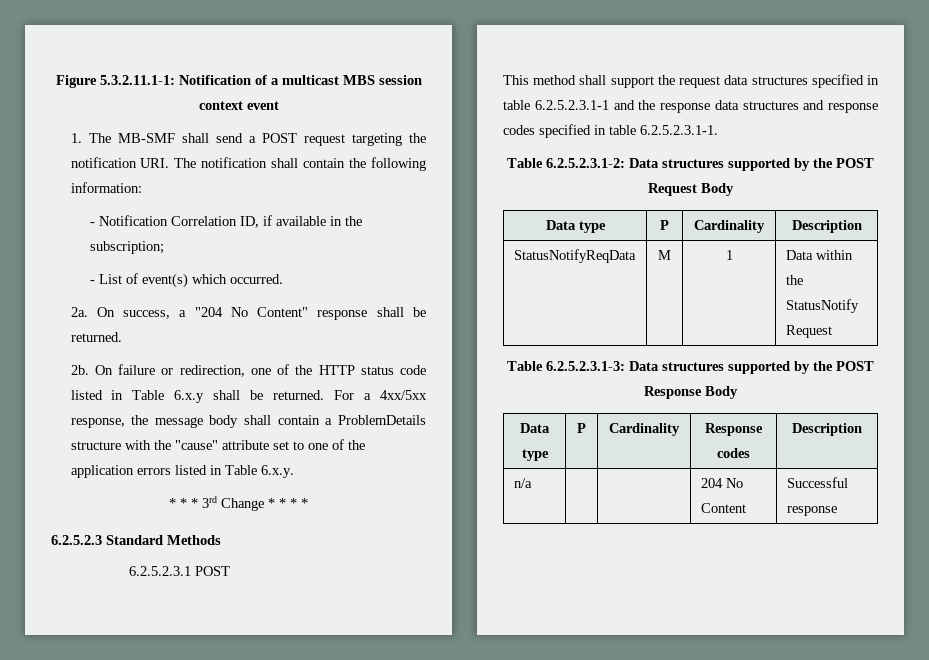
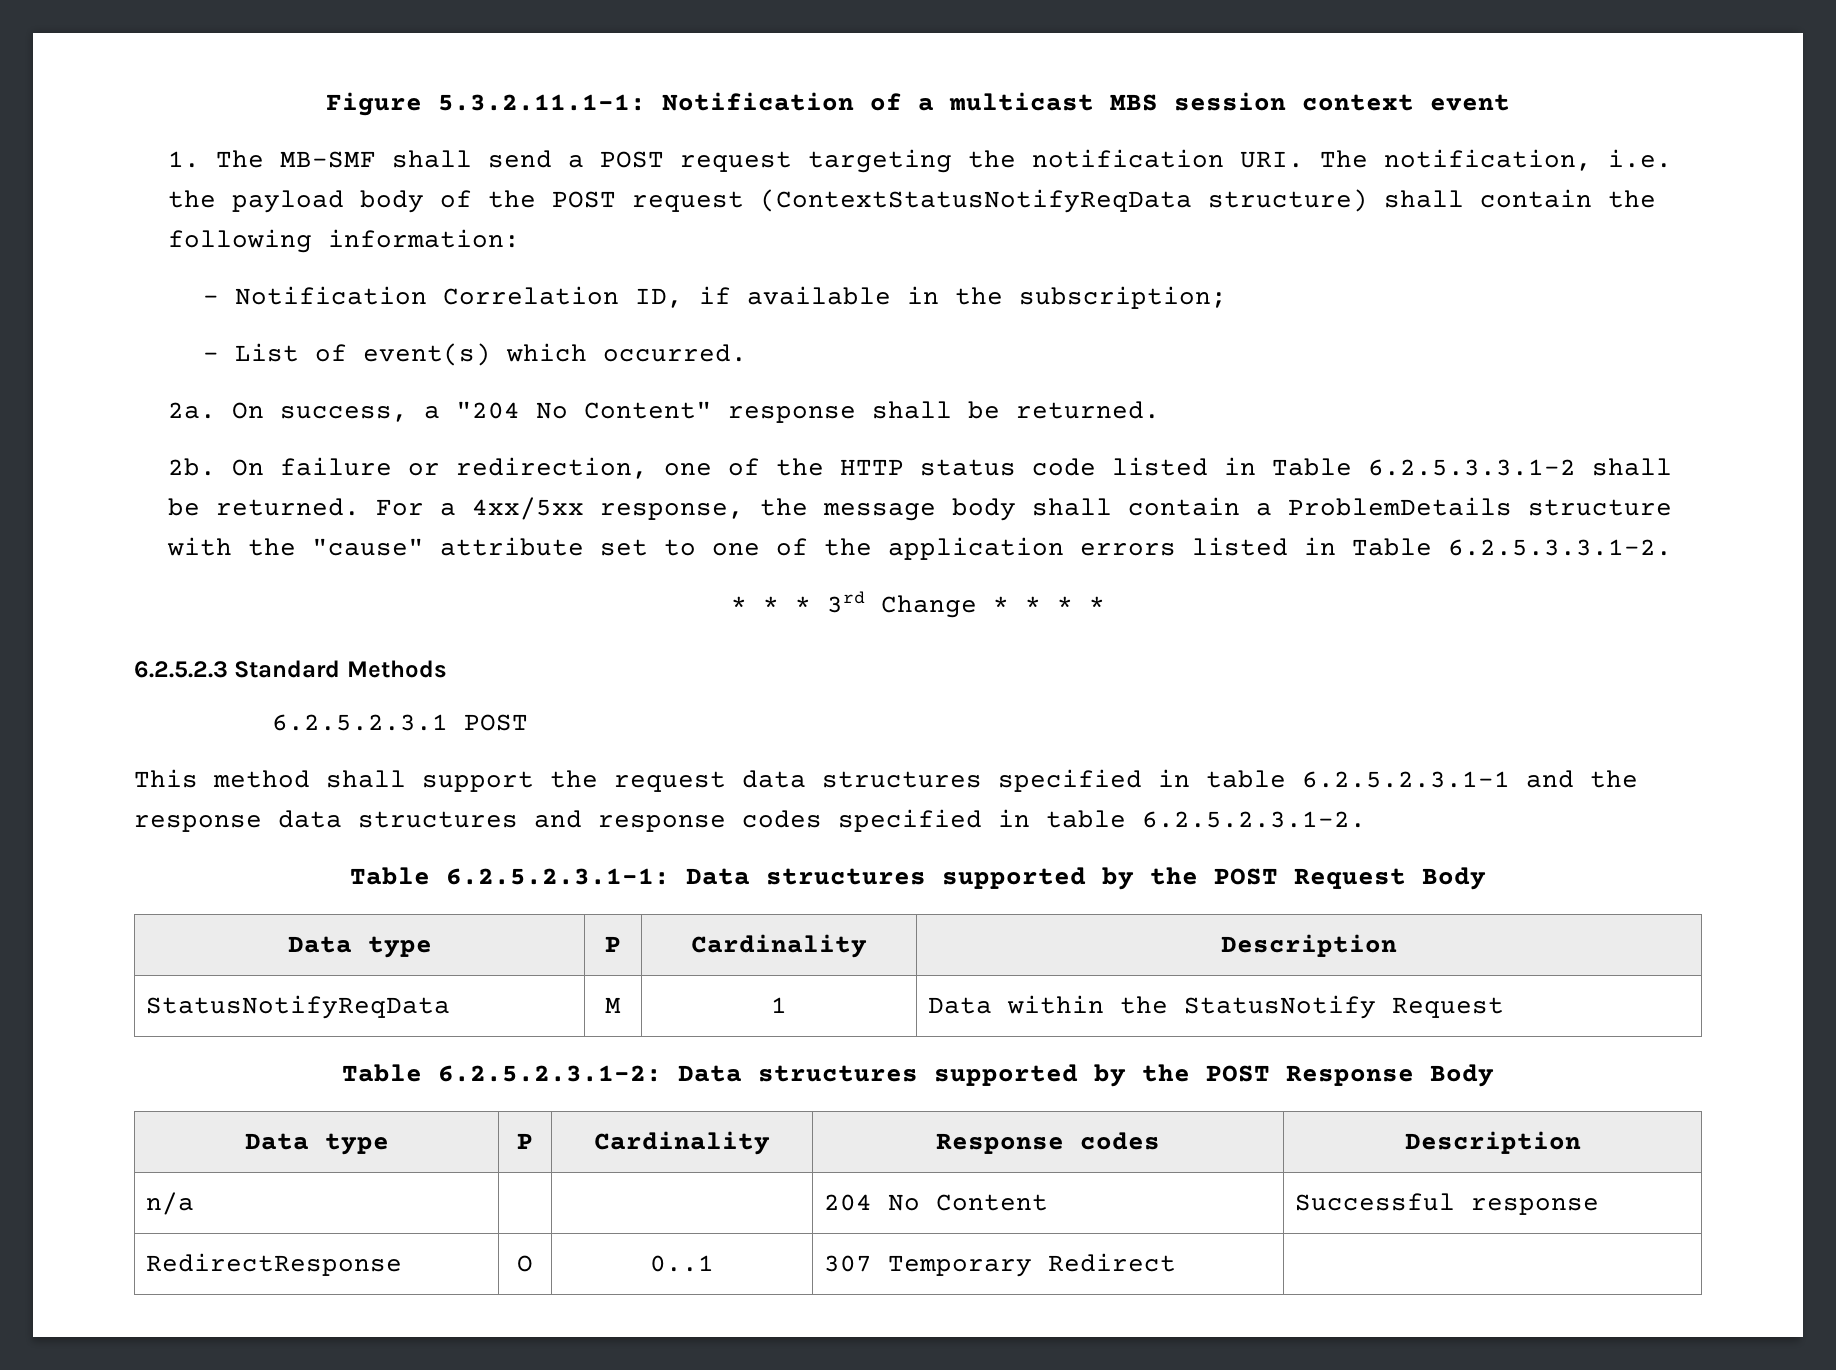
- 1. The MB-SMF shall send a POST request targeting the notification URI. The notification shall contain the following information:
+ 1. The MB-SMF shall send a POST request targeting the notification URI. The notification, i.e. the payload body of the POST request (ContextStatusNotifyReqData structure) shall contain the following information:
- On failure or redirection, one of the HTTP status code listed in Table 6.x.y shall be returned.
+ On failure or redirection, one of the HTTP status code listed in Table 6.2.5.3.3.1-2 shall be returned.
- For a 4xx/5xx response, the message body shall contain a ProblemDetails structure with the "cause" attribute set to one of the application errors listed in Table 6.x.y.
+ For a 4xx/5xx response, the message body shall contain a ProblemDetails structure with the "cause" attribute set to one of the application errors listed in Table 6.2.5.3.3.1-2.
- This method shall support the request data structures specified in table 6.2.5.2.3.1-1 and the response data structures and response codes specified in table 6.2.5.2.3.1-1.
- Table 6.2.5.2.3.1-2: Data structures supported by the POST Request Body
+ This method shall support the request data structures specified in table 6.2.5.2.3.1-1 and the response data structures and response codes specified in table 6.2.5.2.3.1-2.
+ Table 6.2.5.2.3.1-1: Data structures supported by the POST Request Body
- Table 6.2.5.2.3.1-3: Data structures supported by the POST Response Body
+ Table 6.2.5.2.3.1-2: Data structures supported by the POST Response Body
+ RedirectResponse | O | 0..1 | 307 Temporary Redirect |

